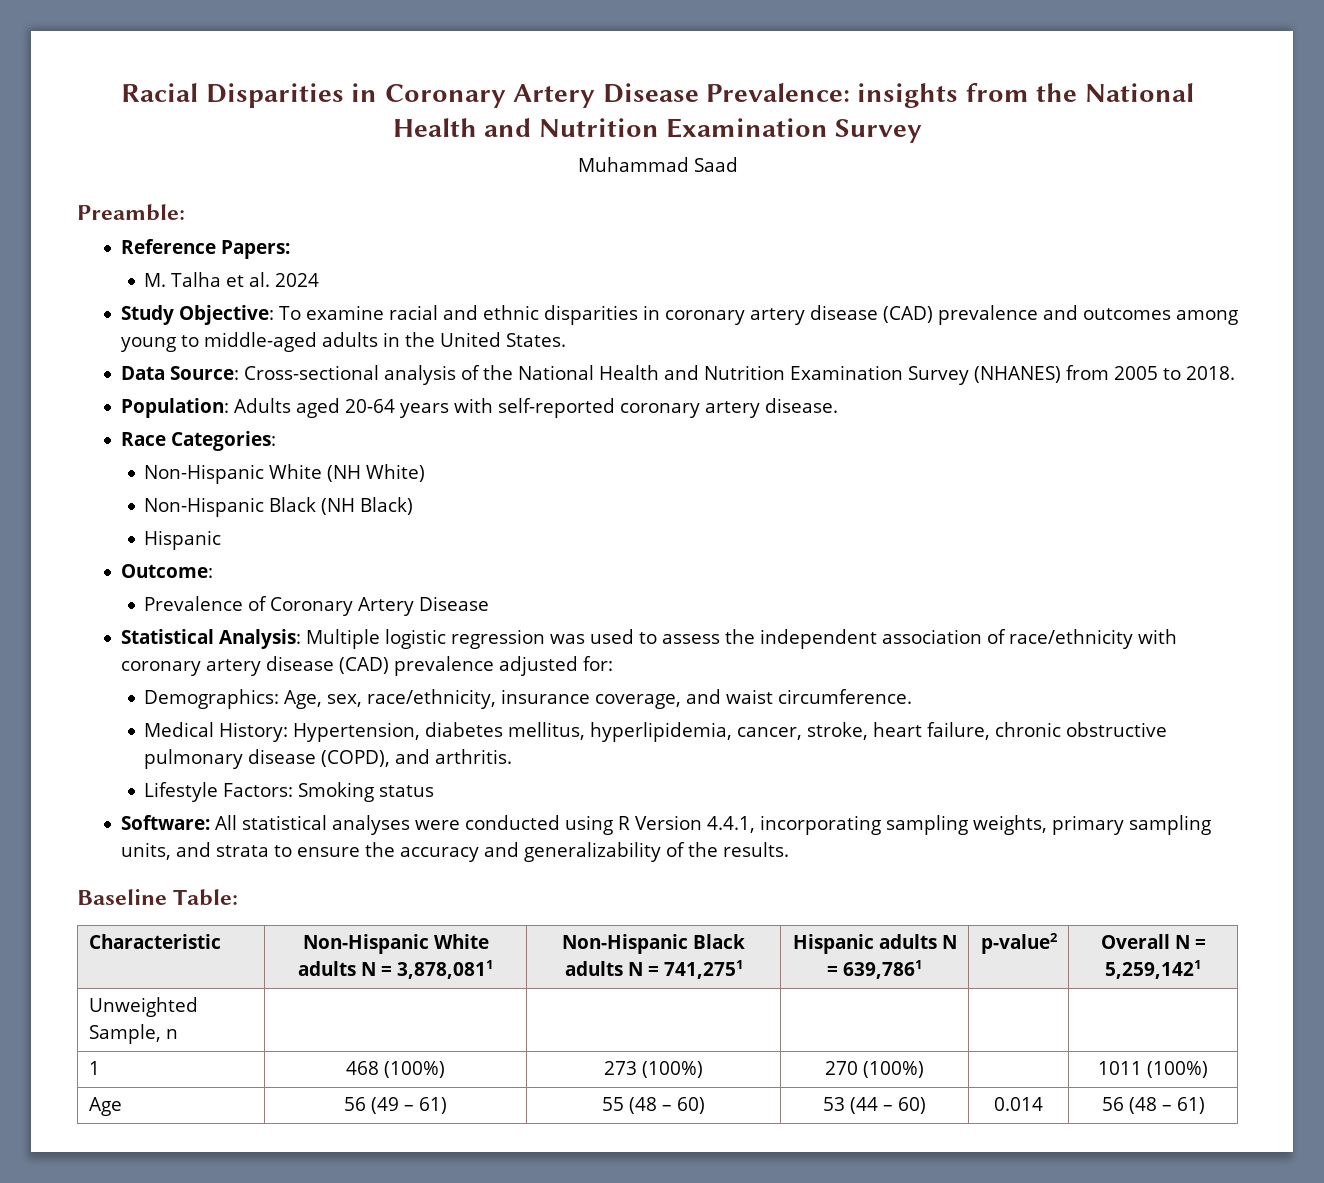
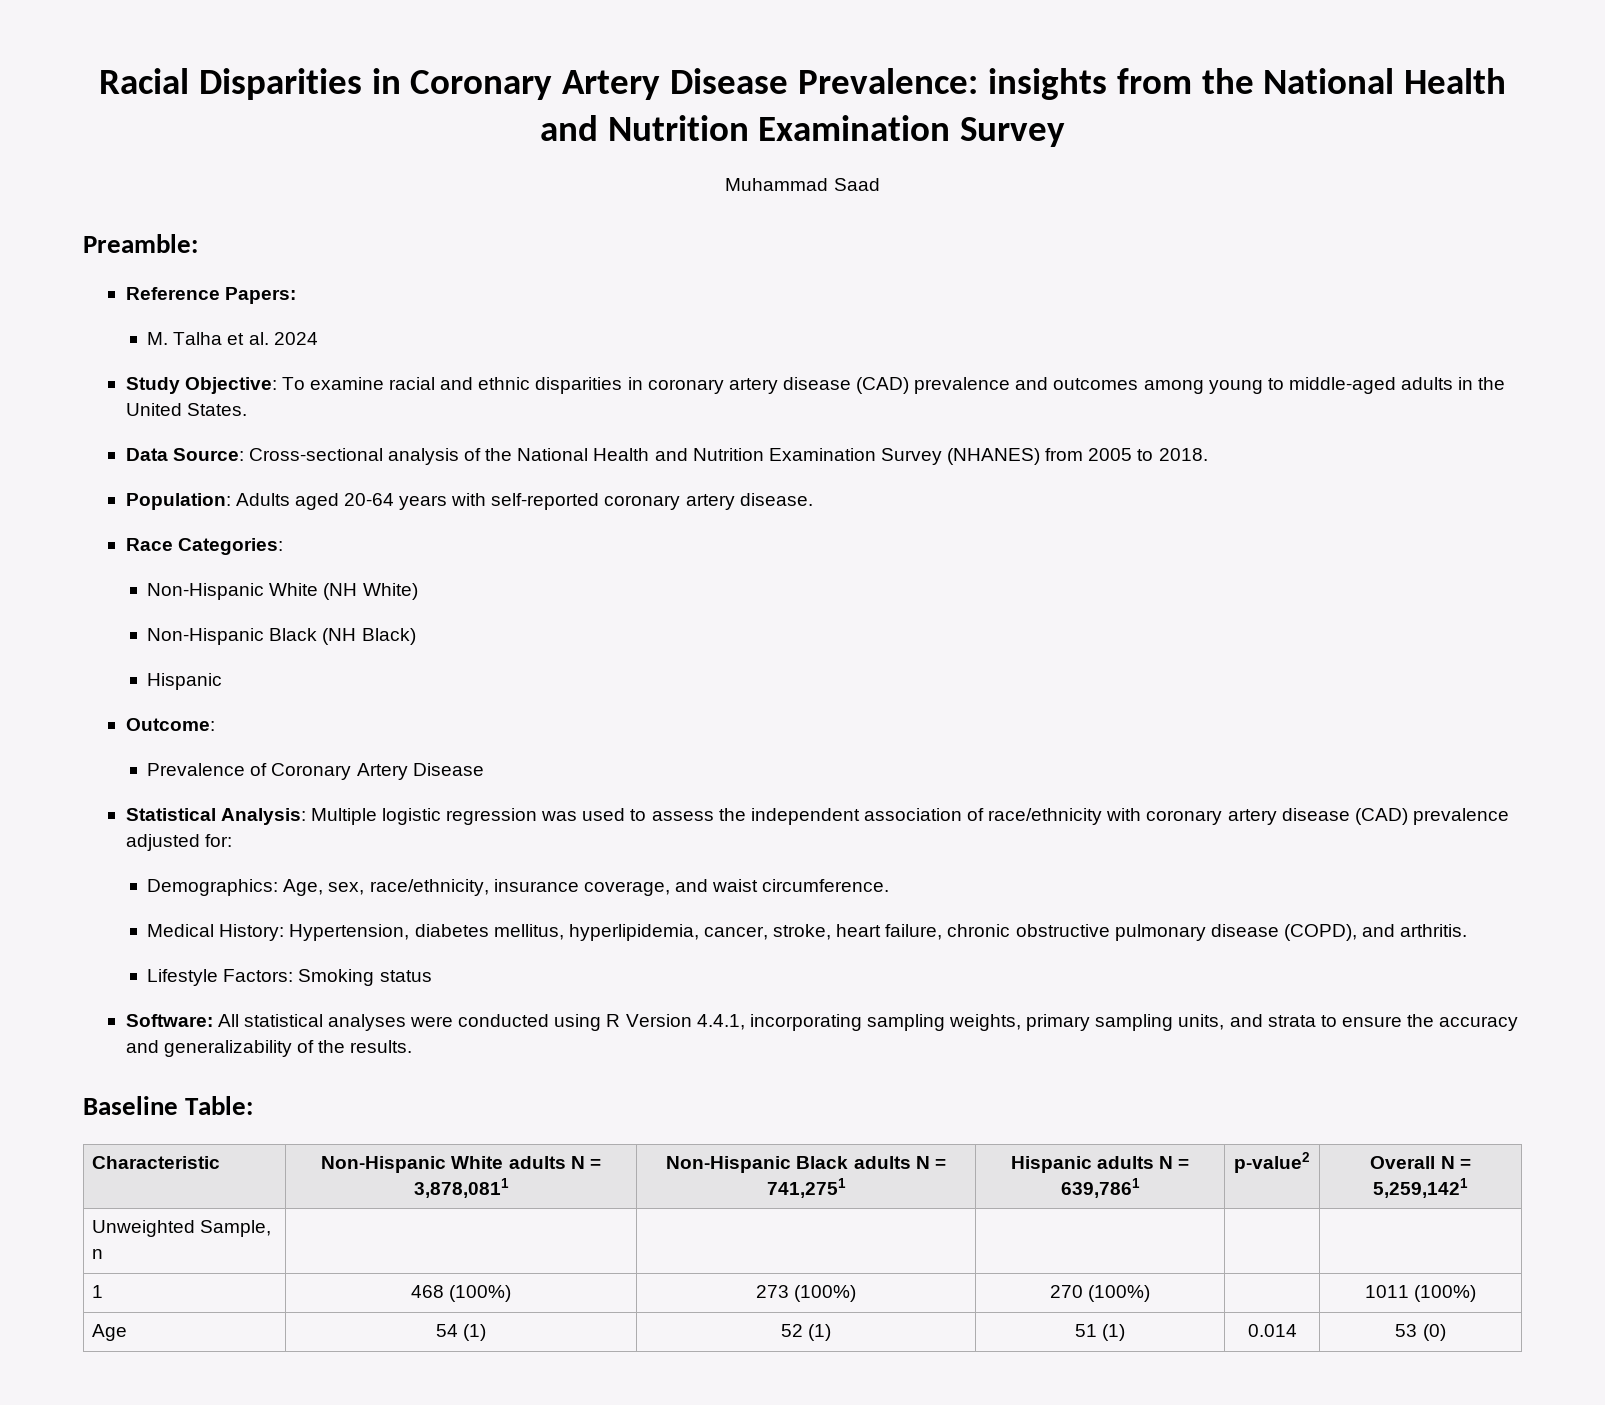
- Age | 56 (49 – 61) | 55 (48 – 60) | 53 (44 – 60) | 0.014 | 56 (48 – 61)
+ Age | 54 (1) | 52 (1) | 51 (1) | 0.014 | 53 (0)

